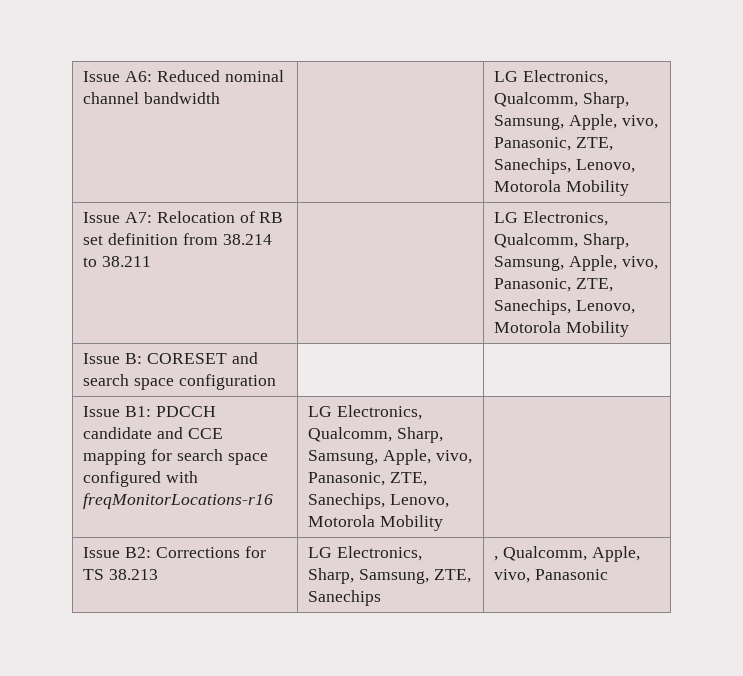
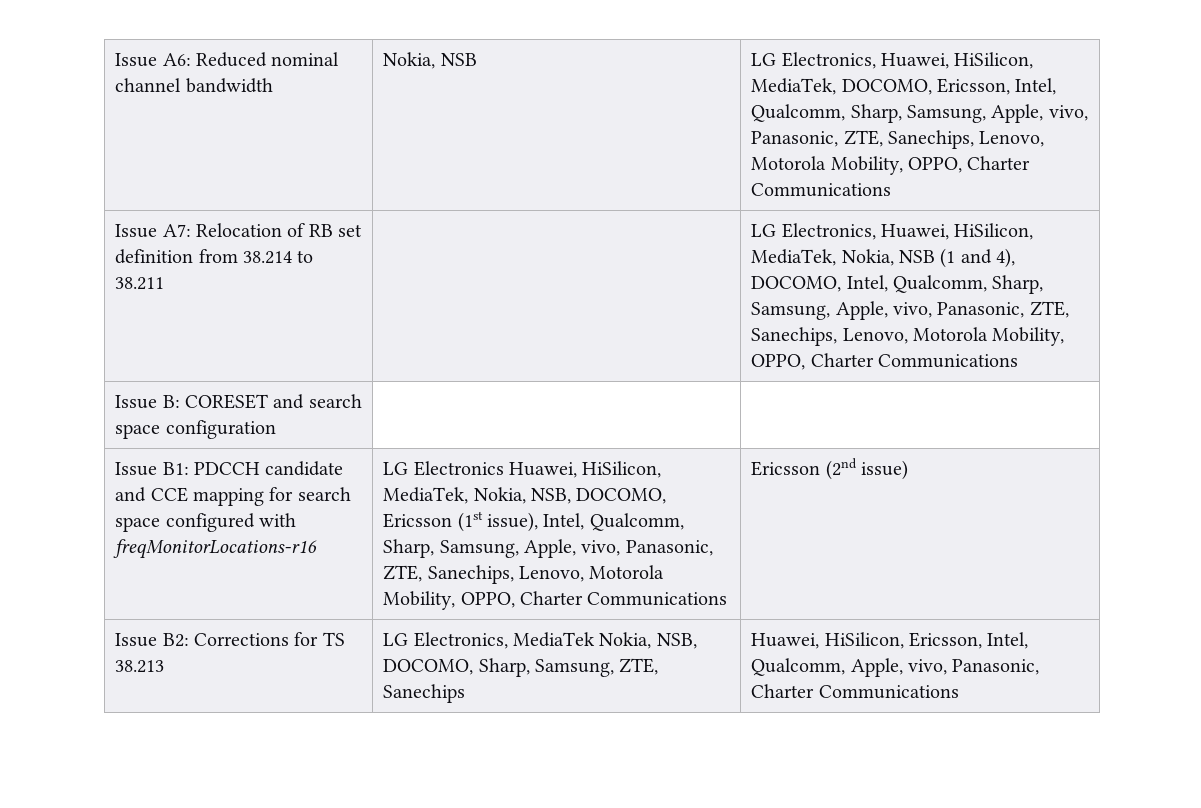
- Issue A6: Reduced nominal channel bandwidth | | LG Electronics, Qualcomm, Sharp, Samsung, Apple, vivo, Panasonic, ZTE, Sanechips, Lenovo, Motorola Mobility
+ Issue A6: Reduced nominal channel bandwidth | Nokia, NSB | LG Electronics, Huawei, HiSilicon, MediaTek, DOCOMO, Ericsson, Intel, Qualcomm, Sharp, Samsung, Apple, vivo, Panasonic, ZTE, Sanechips, Lenovo, Motorola Mobility, OPPO, Charter Communications
- Issue A7: Relocation of RB set definition from 38.214 to 38.211 | | LG Electronics, Qualcomm, Sharp, Samsung, Apple, vivo, Panasonic, ZTE, Sanechips, Lenovo, Motorola Mobility
+ Issue A7: Relocation of RB set definition from 38.214 to 38.211 | | LG Electronics, Huawei, HiSilicon, MediaTek, Nokia, NSB (1 and 4), DOCOMO, Intel, Qualcomm, Sharp, Samsung, Apple, vivo, Panasonic, ZTE, Sanechips, Lenovo, Motorola Mobility, OPPO, Charter Communications
- Issue B1: PDCCH candidate and CCE mapping for search space configured with freqMonitorLocations-r16 | LG Electronics, Qualcomm, Sharp, Samsung, Apple, vivo, Panasonic, ZTE, Sanechips, Lenovo, Motorola Mobility
+ Issue B1: PDCCH candidate and CCE mapping for search space configured with freqMonitorLocations-r16 | LG Electronics Huawei, HiSilicon, MediaTek, Nokia, NSB, DOCOMO, Ericsson (1st issue), Intel, Qualcomm, Sharp, Samsung, Apple, vivo, Panasonic, ZTE, Sanechips, Lenovo, Motorola Mobility, OPPO, Charter Communications | Ericsson (2nd issue)
- Issue B2: Corrections for TS 38.213 | LG Electronics, Sharp, Samsung, ZTE, Sanechips | , Qualcomm, Apple, vivo, Panasonic
+ Issue B2: Corrections for TS 38.213 | LG Electronics, MediaTek Nokia, NSB, DOCOMO, Sharp, Samsung, ZTE, Sanechips | Huawei, HiSilicon, Ericsson, Intel, Qualcomm, Apple, vivo, Panasonic, Charter Communications

